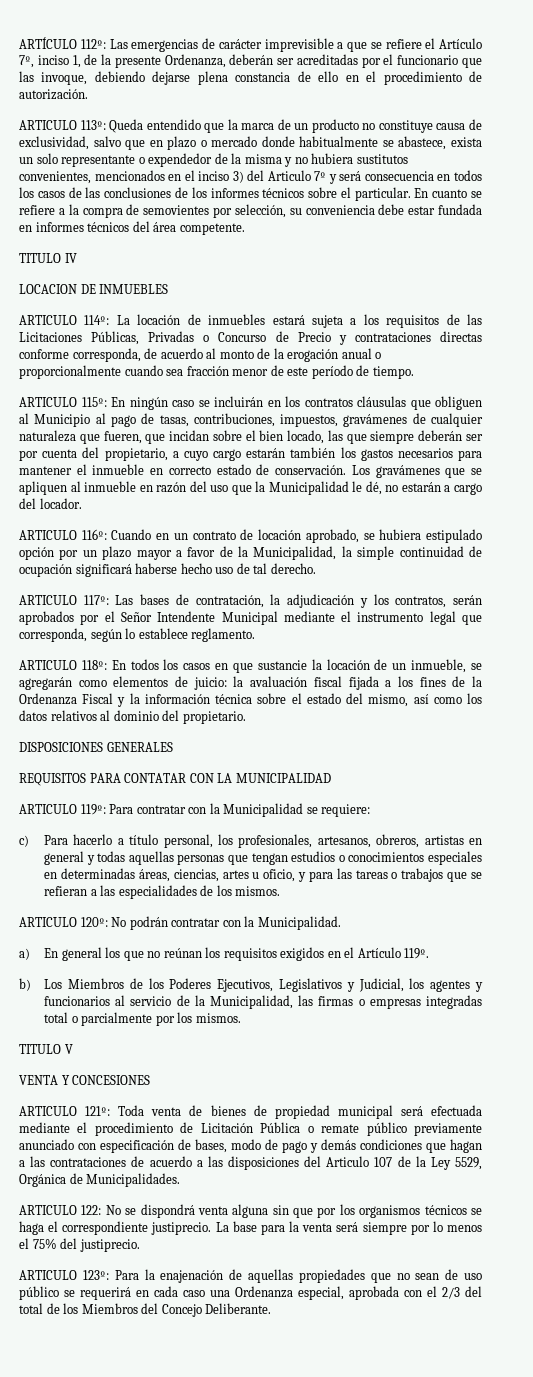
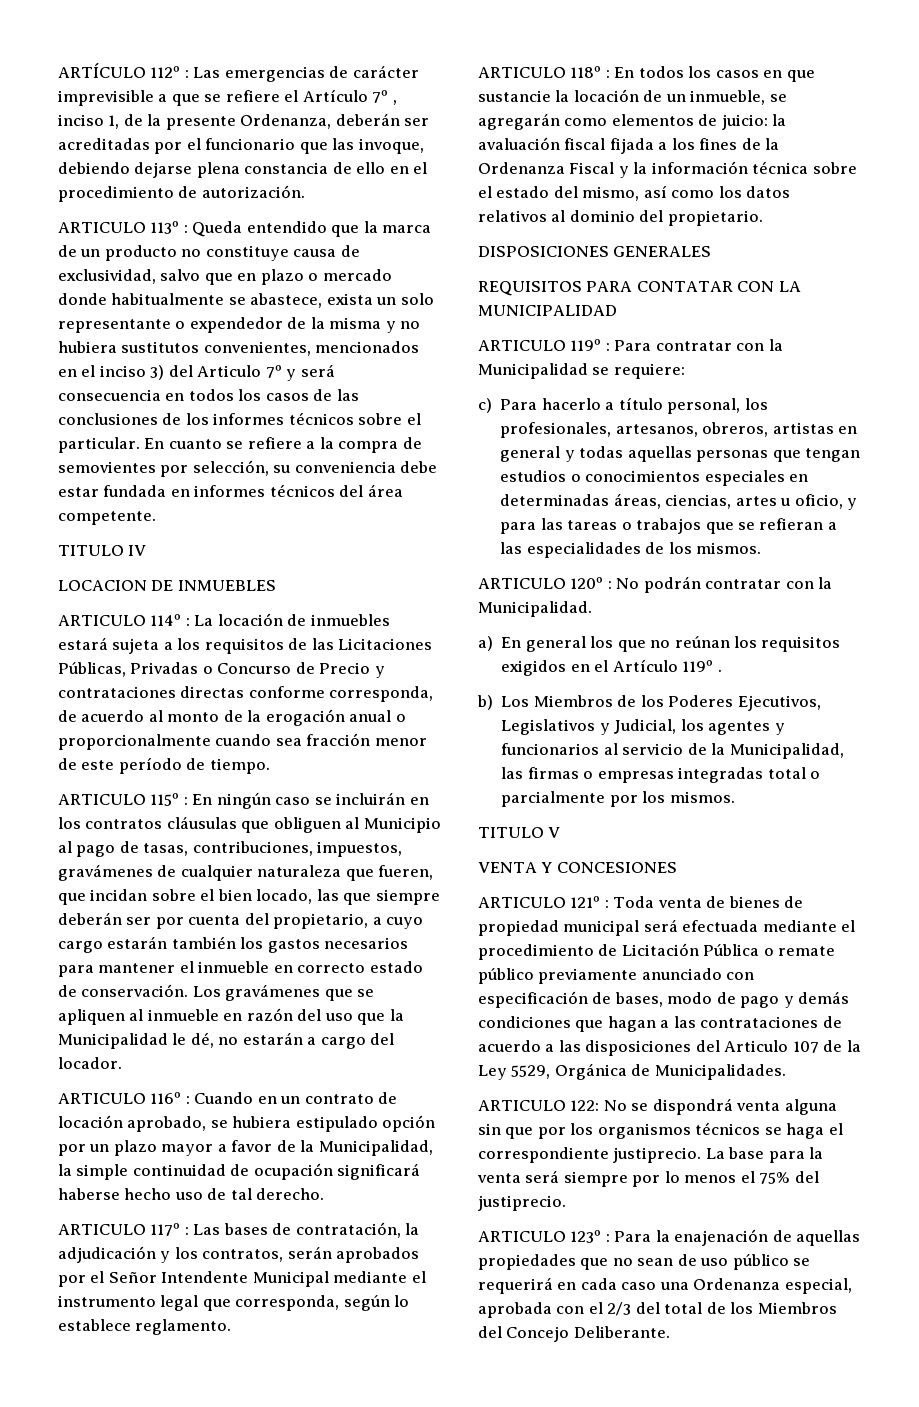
- ARTÍCULO 112º: Las emergencias de carácter imprevisible a que se refiere el Artículo 7º, inciso 1, de la presente Ordenanza, deberán ser acreditadas por el funcionario que las invoque, debiendo dejarse plena constancia de ello en el procedimiento de autorización.
+ ARTÍCULO 112º : Las emergencias de carácter imprevisible a que se refiere el Artículo 7º , inciso 1, de la presente Ordenanza, deberán ser acreditadas por el funcionario que las invoque, debiendo dejarse plena constancia de ello en el procedimiento de autorización.
- ARTICULO 113º:
+ ARTICULO 113º :
- ARTICULO 114º: La locación de inmuebles estará sujeta a los requisitos de las Licitaciones Públicas, Privadas o Concurso de Precio y contrataciones directas conforme corresponda, de acuerdo al monto de la erogación anual o proporcionalmente cuando sea fracción menor de este período de tiempo.
+ ARTICULO 114º : La locación de inmuebles estará sujeta a los requisitos de las Licitaciones Públicas, Privadas o Concurso de Precio y contrataciones directas conforme corresponda, de acuerdo al monto de la erogación anual o proporcionalmente cuando sea fracción menor de este período de tiempo.
- ARTICULO 115º: En ningún caso se incluirán en los contratos cláusulas que obliguen al Municipio al pago de tasas, contribuciones, impuestos, gravámenes de cualquier naturaleza que fueren, que incidan sobre el bien locado, las que siempre deberán ser por cuenta del propietario, a cuyo cargo estarán también los gastos necesarios para mantener el inmueble en correcto estado de conservación.
+ ARTICULO 115º : En ningún caso se incluirán en los contratos cláusulas que obliguen al Municipio al pago de tasas, contribuciones, impuestos, gravámenes de cualquier naturaleza que fueren, que incidan sobre el bien locado, las que siempre deberán ser por cuenta del propietario, a cuyo cargo estarán también los gastos necesarios para mantener el inmueble en correcto estado de conservación.
- ARTICULO 116º: Cuando en un contrato de locación aprobado, se hubiera estipulado opción por un plazo mayor a favor de la Municipalidad, la simple continuidad de ocupación significará haberse hecho uso de tal derecho.
+ ARTICULO 116º : Cuando en un contrato de locación aprobado, se hubiera estipulado opción por un plazo mayor a favor de la Municipalidad, la simple continuidad de ocupación significará haberse hecho uso de tal derecho.
- ARTICULO 117º: Las bases de contratación, la adjudicación y los contratos, serán aprobados por el Señor Intendente Municipal mediante el instrumento legal que corresponda, según lo establece reglamento.
+ ARTICULO 117º : Las bases de contratación, la adjudicación y los contratos, serán aprobados por el Señor Intendente Municipal mediante el instrumento legal que corresponda, según lo establece reglamento.
- ARTICULO 118º: En todos los casos en que sustancie la locación de un inmueble, se agregarán como elementos de juicio: la avaluación fiscal fijada a los fines de la Ordenanza Fiscal y la información técnica sobre el estado del mismo, así como los datos relativos al dominio del propietario.
+ ARTICULO 118º : En todos los casos en que sustancie la locación de un inmueble, se agregarán como elementos de juicio: la avaluación fiscal fijada a los fines de la Ordenanza Fiscal y la información técnica sobre el estado del mismo, así como los datos relativos al dominio del propietario.
- ARTICULO 119º: Para contratar con la Municipalidad se requiere:
+ ARTICULO 119º : Para contratar con la Municipalidad se requiere:
- ARTICULO 120º: No podrán contratar con la Municipalidad.
+ ARTICULO 120º : No podrán contratar con la Municipalidad.
- a) En general los que no reúnan los requisitos exigidos en el Artículo 119º.
+ a) En general los que no reúnan los requisitos exigidos en el Artículo 119º .
- ARTICULO 121º: Toda venta de bienes de propiedad municipal será efectuada mediante el procedimiento de Licitación Pública o remate público previamente anunciado con especificación de bases, modo de pago y demás condiciones que hagan a las contrataciones de acuerdo a las disposiciones del Articulo 107 de la Ley 5529, Orgánica de Municipalidades.
+ ARTICULO 121º : Toda venta de bienes de propiedad municipal será efectuada mediante el procedimiento de Licitación Pública o remate público previamente anunciado con especificación de bases, modo de pago y demás condiciones que hagan a las contrataciones de acuerdo a las disposiciones del Articulo 107 de la Ley 5529, Orgánica de Municipalidades.
- ARTICULO 123º: Para la enajenación de aquellas propiedades que no sean de uso público se requerirá en cada caso una Ordenanza especial, aprobada con el 2/3 del total de los Miembros del Concejo Deliberante.
+ ARTICULO 123º : Para la enajenación de aquellas propiedades que no sean de uso público se requerirá en cada caso una Ordenanza especial, aprobada con el 2/3 del total de los Miembros del Concejo Deliberante.

